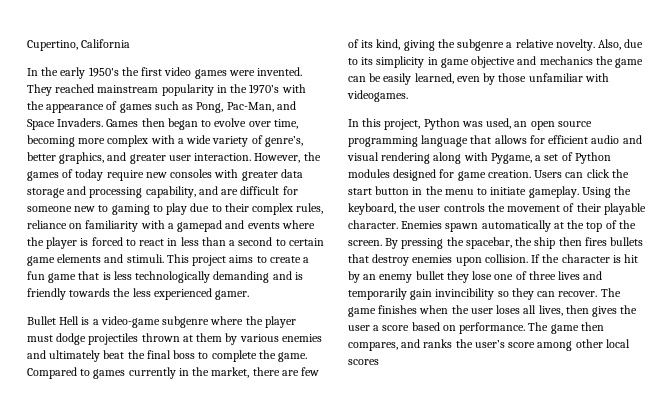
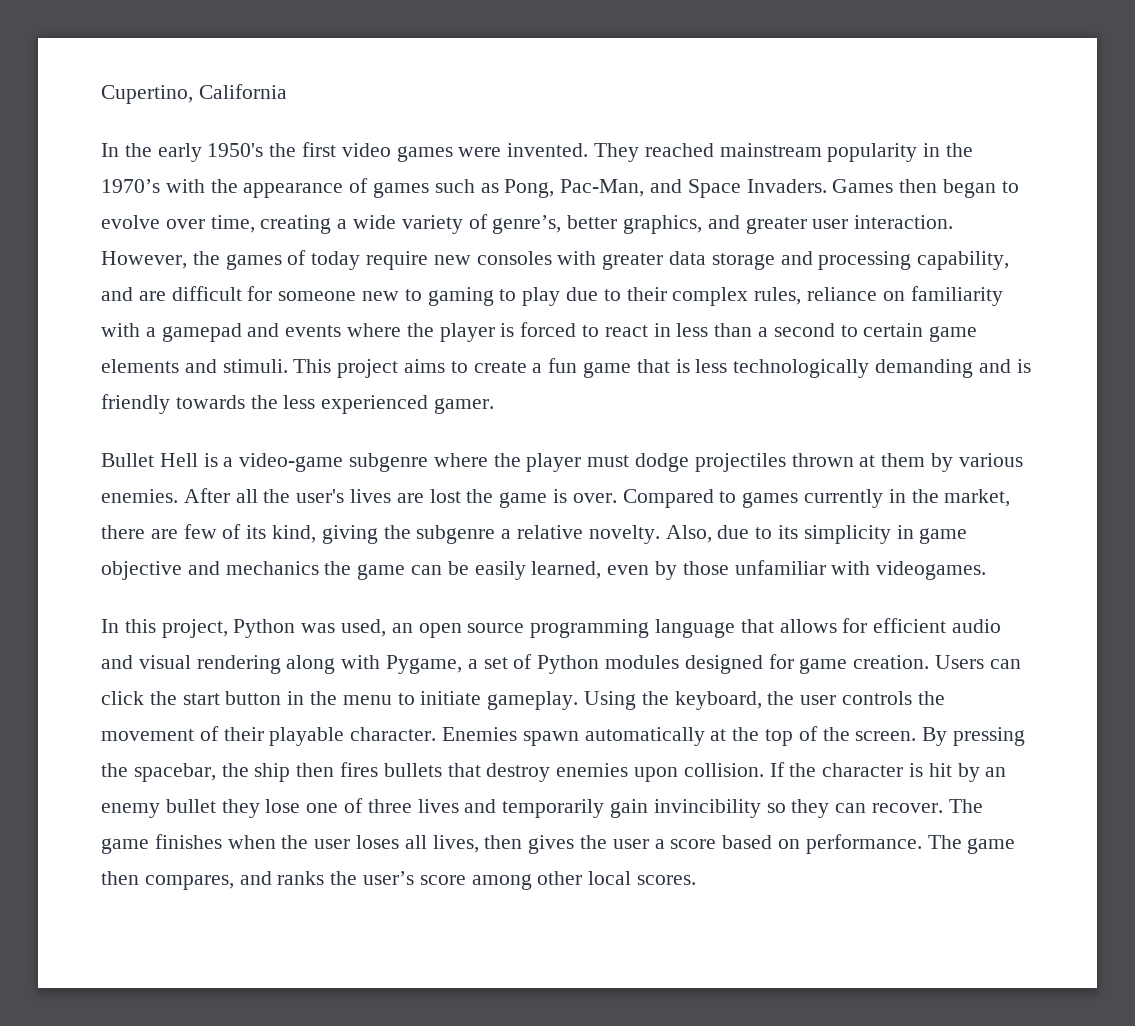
- Games then began to evolve over time, becoming more complex with a wide variety of genre’s, better graphics, and greater user interaction.
+ Games then began to evolve over time, creating a wide variety of genre’s, better graphics, and greater user interaction.
- Bullet Hell is a video-game subgenre where the player must dodge projectiles thrown at them by various enemies and ultimately beat the final boss to complete the game.
+ Bullet Hell is a video-game subgenre where the player must dodge projectiles thrown at them by various enemies. After all the user's lives are lost the game is over.
- The game then compares, and ranks the user’s score among other local scores
+ The game then compares, and ranks the user’s score among other local scores.

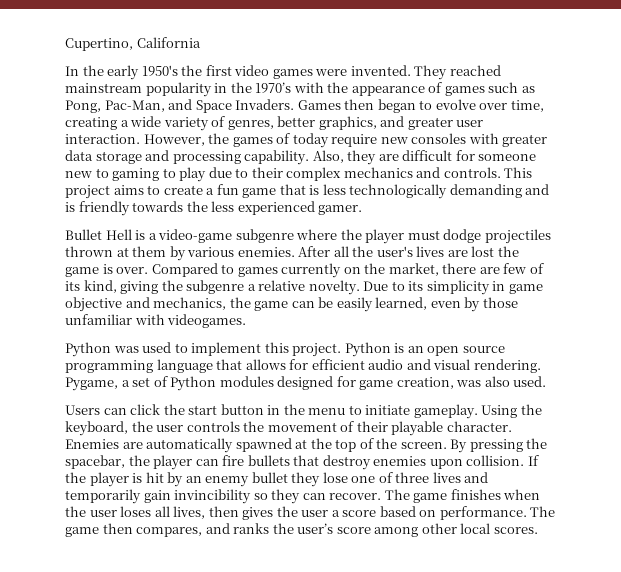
- Games then began to evolve over time, creating a wide variety of genre’s, better graphics, and greater user interaction.
+ Games then began to evolve over time, creating a wide variety of genres, better graphics, and greater user interaction.
- However, the games of today require new consoles with greater data storage and processing capability, and are difficult for someone new to gaming to play due to their complex rules, reliance on familiarity with a gamepad and events where the player is forced to react in less than a second to certain game elements and stimuli.
+ However, the games of today require new consoles with greater data storage and processing capability. Also, they are difficult for someone new to gaming to play due to their complex mechanics and controls.
- Compared to games currently in the market, there are few of its kind, giving the subgenre a relative novelty.
+ Compared to games currently on the market, there are few of its kind, giving the subgenre a relative novelty.
- Also, due to its simplicity in game objective and mechanics the game can be easily learned, even by those unfamiliar with videogames.
+ Due to its simplicity in game objective and mechanics, the game can be easily learned, even by those unfamiliar with videogames.
- In this project, Python was used, an open source programming language that allows for efficient audio and visual rendering along with Pygame, a set of Python modules designed for game creation. Users can click the start button in the menu to initiate gameplay.
+ Python was used to implement this project. Python is an open source programming language that allows for efficient audio and visual rendering. Pygame, a set of Python modules designed for game creation, was also used.
+ Users can click the start button in the menu to initiate gameplay.
- Enemies spawn automatically at the top of the screen.
+ Enemies are automatically spawned at the top of the screen.
- By pressing the spacebar, the ship then fires bullets that destroy enemies upon collision.
+ By pressing the spacebar, the player can fire bullets that destroy enemies upon collision.
- If the character is hit by an enemy bullet they lose one of three lives and temporarily gain invincibility so they can recover.
+ If the player is hit by an enemy bullet they lose one of three lives and temporarily gain invincibility so they can recover.

